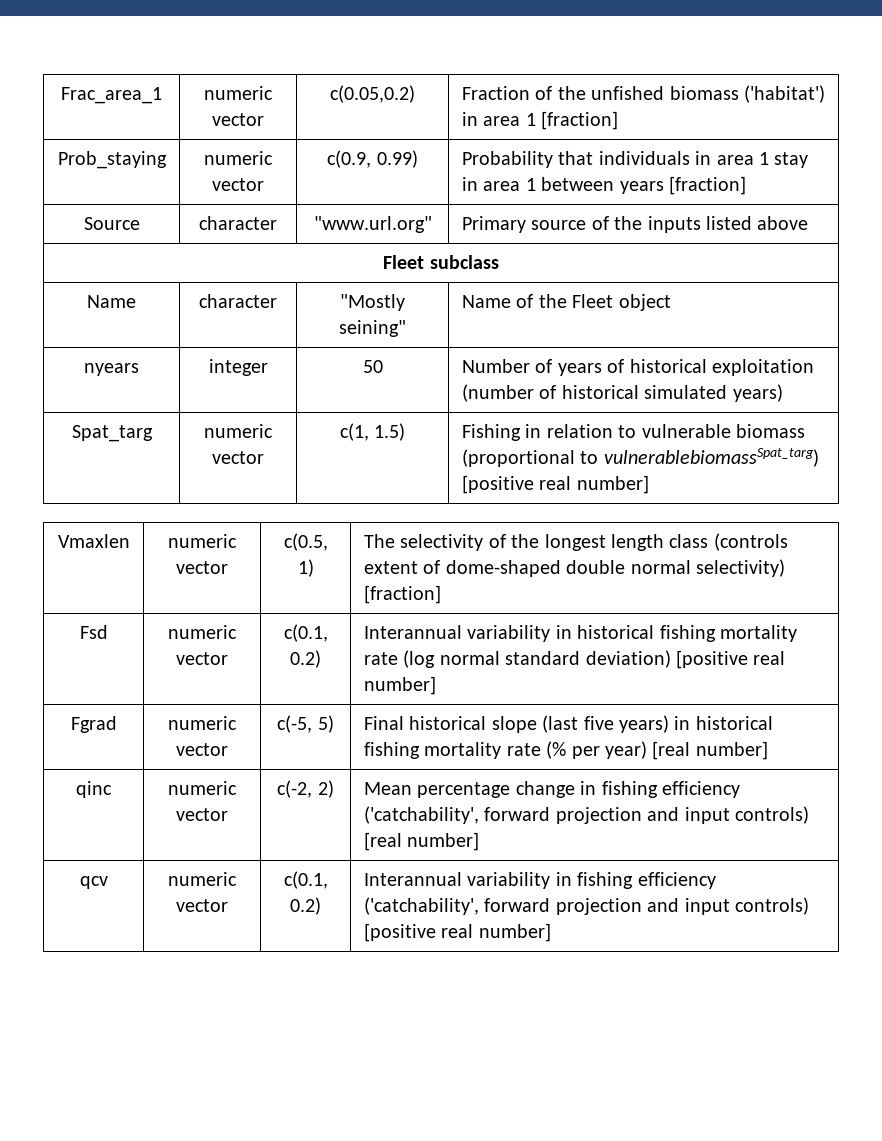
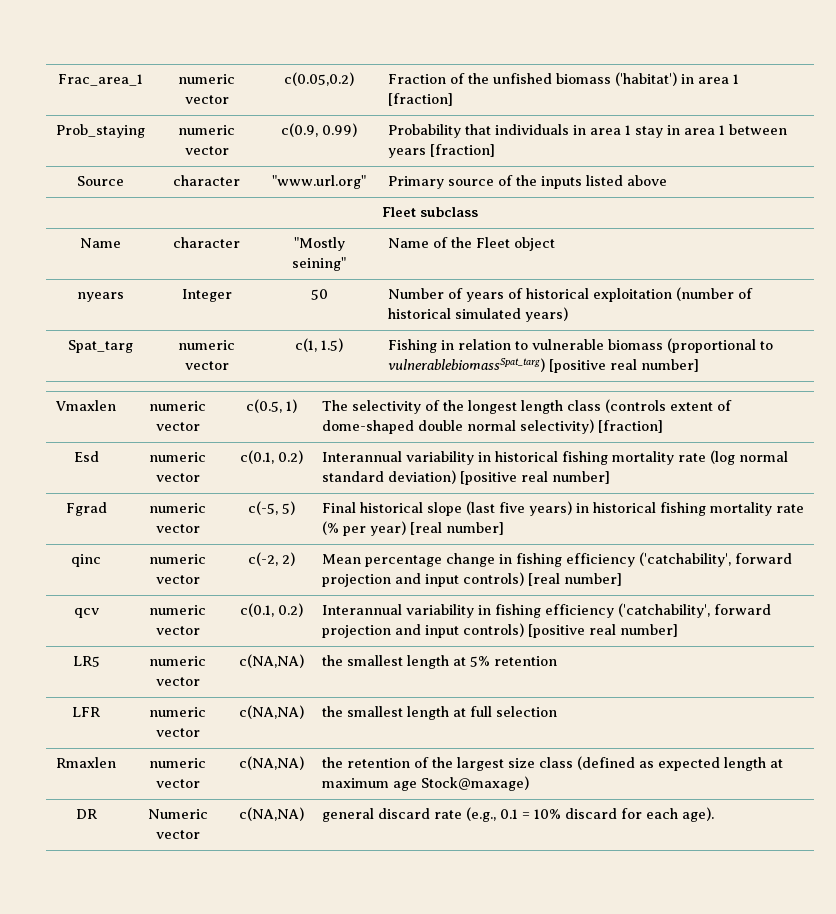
- nyears | integer | 50 | Number of years of historical exploitation (number of historical simulated years)
+ nyears | Integer | 50 | Number of years of historical exploitation (number of historical simulated years)
- Fsd | numeric vector | c(0.1, 0.2) | Interannual variability in historical fishing mortality rate (log normal standard deviation) [positive real number]
+ Esd | numeric vector | c(0.1, 0.2) | Interannual variability in historical fishing mortality rate (log normal standard deviation) [positive real number]
+ LR5 | numeric vector | c(NA,NA) | the smallest length at 5% retention
+ LFR | numeric vector | c(NA,NA) | the smallest length at full selection
+ Rmaxlen | numeric vector | c(NA,NA) | the retention of the largest size class (defined as expected length at maximum age Stock@maxage)
+ DR | Numeric vector | c(NA,NA) | general discard rate (e.g., 0.1 = 10% discard for each age).

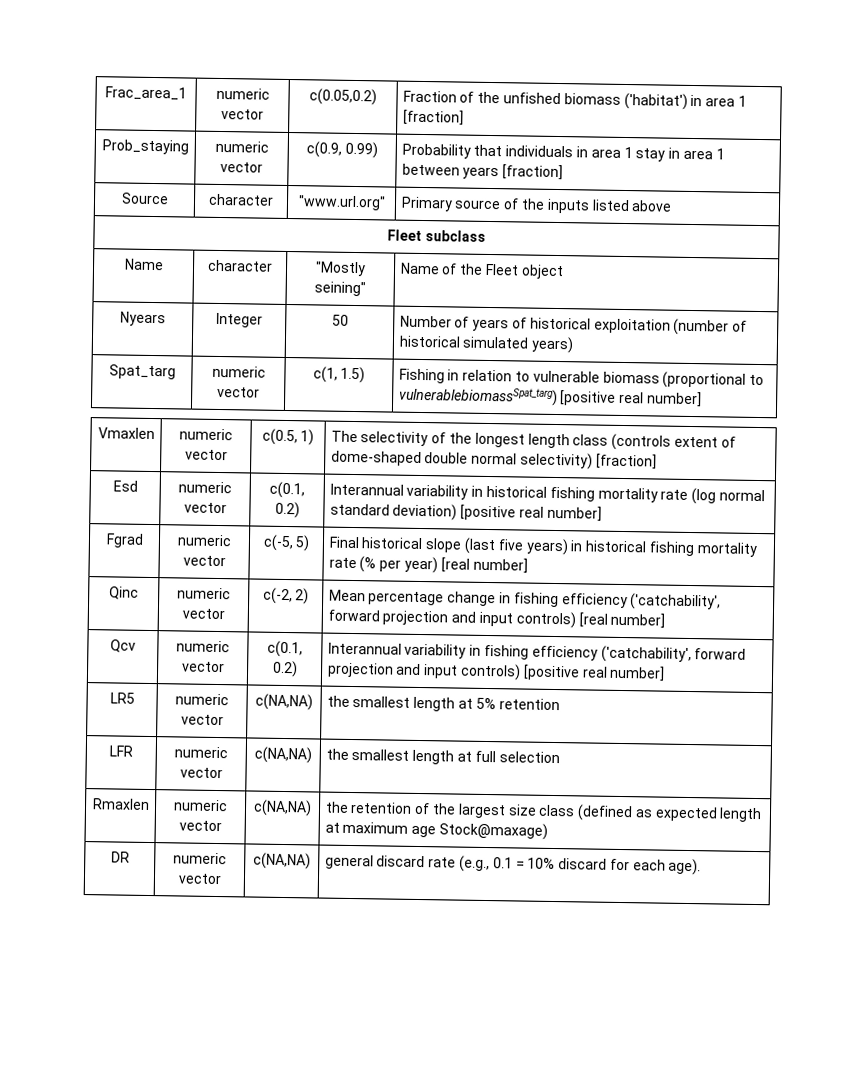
- nyears | Integer | 50 | Number of years of historical exploitation (number of historical simulated years)
+ Nyears | Integer | 50 | Number of years of historical exploitation (number of historical simulated years)
- qinc | numeric vector | c(-2, 2) | Mean percentage change in fishing efficiency ('catchability', forward projection and input controls) [real number]
+ Qinc | numeric vector | c(-2, 2) | Mean percentage change in fishing efficiency ('catchability', forward projection and input controls) [real number]
- qcv | numeric vector | c(0.1, 0.2) | Interannual variability in fishing efficiency ('catchability', forward projection and input controls) [positive real number]
+ Qcv | numeric vector | c(0.1, 0.2) | Interannual variability in fishing efficiency ('catchability', forward projection and input controls) [positive real number]
- DR | Numeric vector | c(NA,NA) | general discard rate (e.g., 0.1 = 10% discard for each age).
+ DR | numeric vector | c(NA,NA) | general discard rate (e.g., 0.1 = 10% discard for each age).

